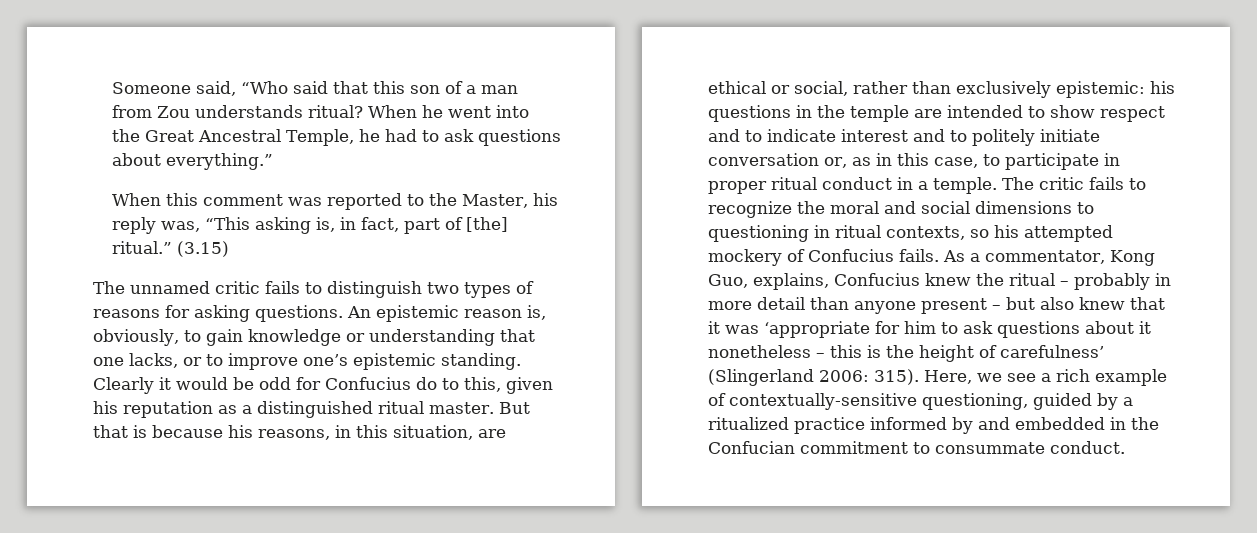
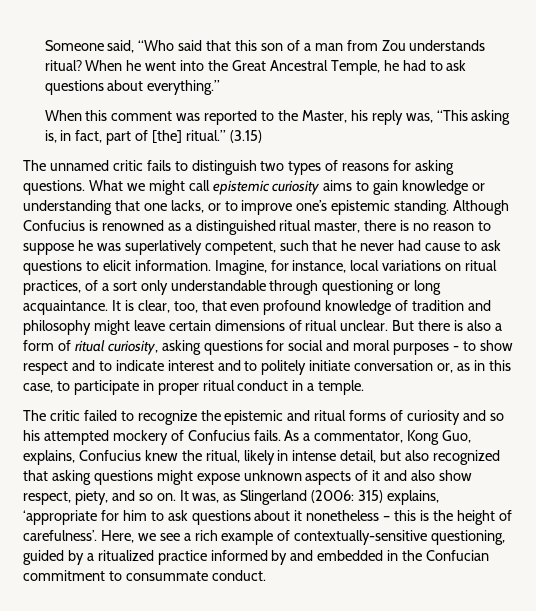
- An epistemic reason is, obviously, to gain knowledge or understanding that one lacks, or to improve one’s epistemic standing.
+ What we might call epistemic curiosity aims to gain knowledge or understanding that one lacks, or to improve one’s epistemic standing.
- Clearly it would be odd for Confucius do to this, given his reputation as a distinguished ritual master. But that is because his reasons, in this situation, are ethical or social, rather than exclusively epistemic: his questions in the temple are intended to show respect and to indicate interest and to politely initiate conversation or, as in this case, to participate in proper ritual conduct in a temple. The critic fails to recognize the moral and social dimensions to questioning in ritual contexts, so his attempted mockery of Confucius fails.
+ Although Confucius is renowned as a distinguished ritual master, there is no reason to suppose he was superlatively competent, such that he never had cause to ask questions to elicit information. Imagine, for instance, local variations on ritual practices, of a sort only understandable through questioning or long acquaintance. It is clear, too, that even profound knowledge of tradition and philosophy might leave certain dimensions of ritual unclear. But there is also a form of ritual curiosity, asking questions for social and moral purposes - to show respect and to indicate interest and to politely initiate conversation or, as in this case, to participate in proper ritual conduct in a temple.
+ The critic failed to recognize the epistemic and ritual forms of curiosity and so his attempted mockery of Confucius fails.
- As a commentator, Kong Guo, explains, Confucius knew the ritual – probably in more detail than anyone present – but also knew that it was ‘appropriate for him to ask questions about it nonetheless – this is the height of carefulness’ (Slingerland 2006: 315).
+ As a commentator, Kong Guo, explains, Confucius knew the ritual, likely in intense detail, but also recognized that asking questions might expose unknown aspects of it and also show respect, piety, and so on. It was, as Slingerland (2006: 315) explains, ‘appropriate for him to ask questions about it nonetheless – this is the height of carefulness’.

